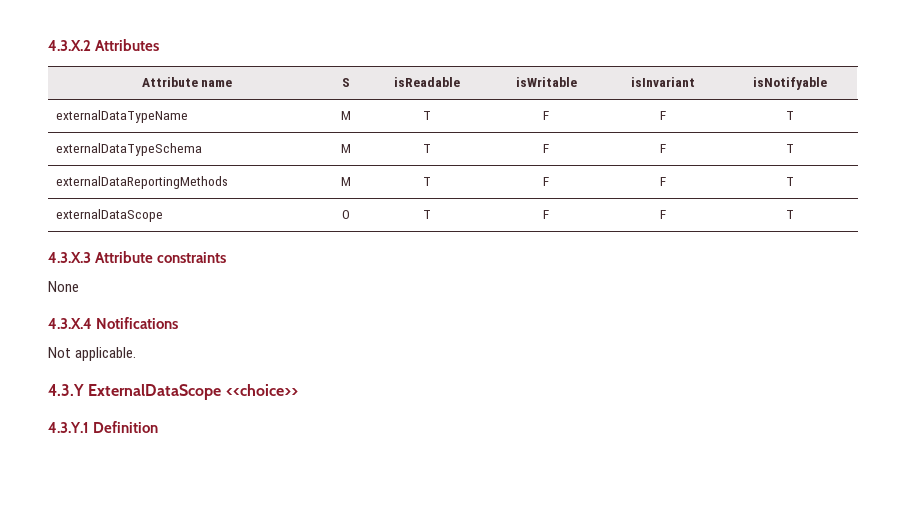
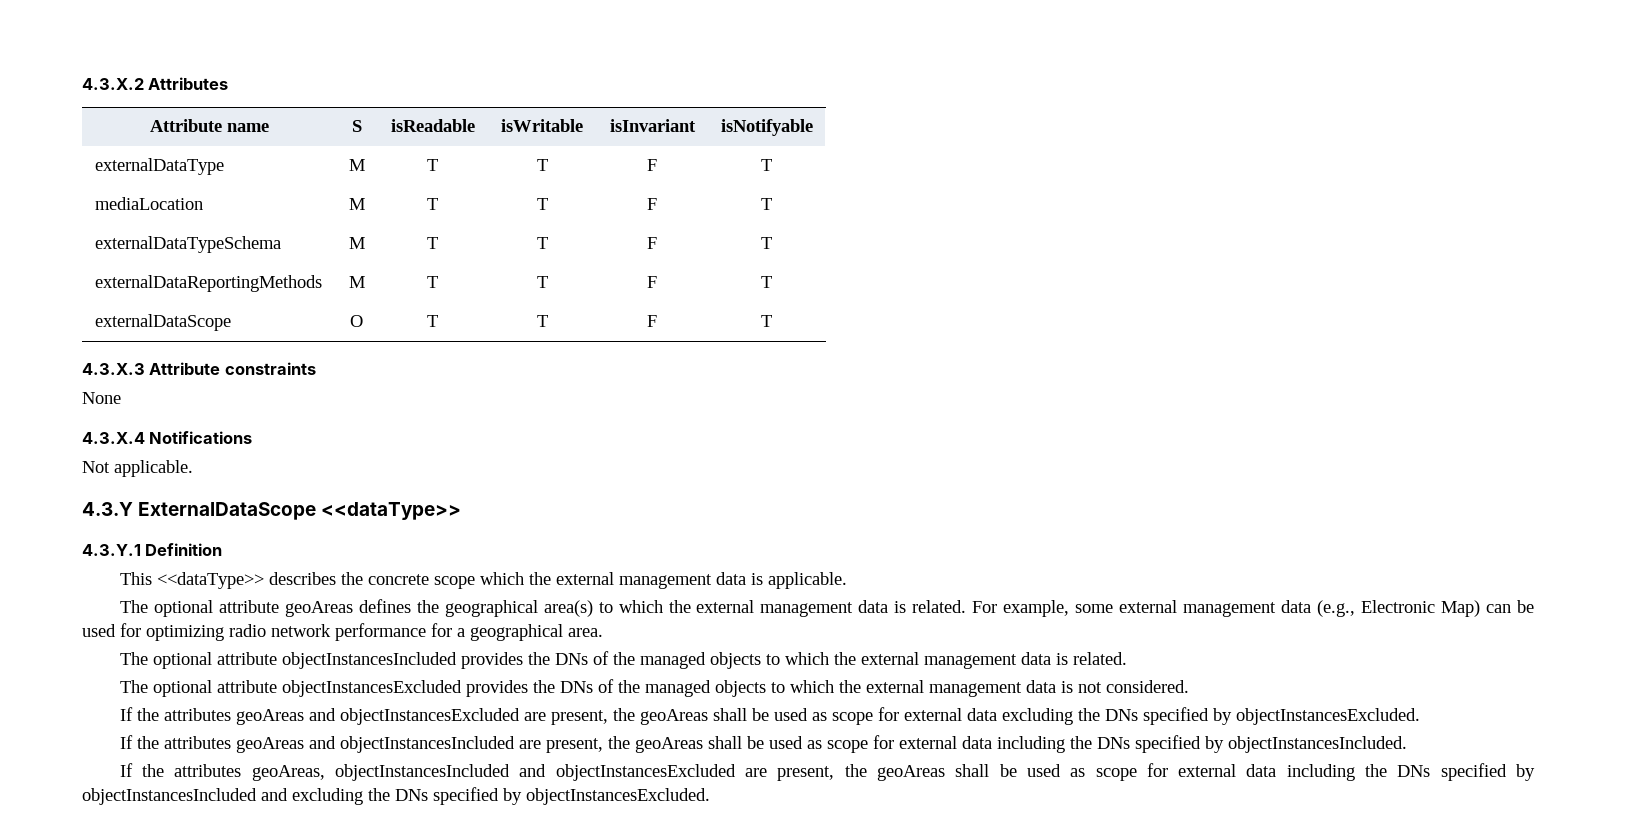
- externalDataTypeName | M | T | F | F | T
+ externalDataType | M | T | T | F | T
+ mediaLocation | M | T | T | F | T
- externalDataTypeSchema | M | T | F | F | T
+ externalDataTypeSchema | M | T | T | F | T
- externalDataReportingMethods | M | T | F | F | T
+ externalDataReportingMethods | M | T | T | F | T
- externalDataScope | O | T | F | F | T
+ externalDataScope | O | T | T | F | T
- 4.3.Y ExternalDataScope <<choice>>
+ 4.3.Y ExternalDataScope <<dataType>>
+ This <<dataType>> describes the concrete scope which the external management data is applicable.
+ The optional attribute geoAreas defines the geographical area(s) to which the external management data is related. For example, some external management data (e.g., Electronic Map) can be used for optimizing radio network performance for a geographical area.
+ The optional attribute objectInstancesIncluded provides the DNs of the managed objects to which the external management data is related.
+ The optional attribute objectInstancesExcluded provides the DNs of the managed objects to which the external management data is not considered.
+ If the attributes geoAreas and objectInstancesExcluded are present, the geoAreas shall be used as scope for external data excluding the DNs specified by objectInstancesExcluded.
+ If the attributes geoAreas and objectInstancesIncluded are present, the geoAreas shall be used as scope for external data including the DNs specified by objectInstancesIncluded.
+ If the attributes geoAreas, objectInstancesIncluded and objectInstancesExcluded are present, the geoAreas shall be used as scope for external data including the DNs specified by objectInstancesIncluded and excluding the DNs specified by objectInstancesExcluded.

